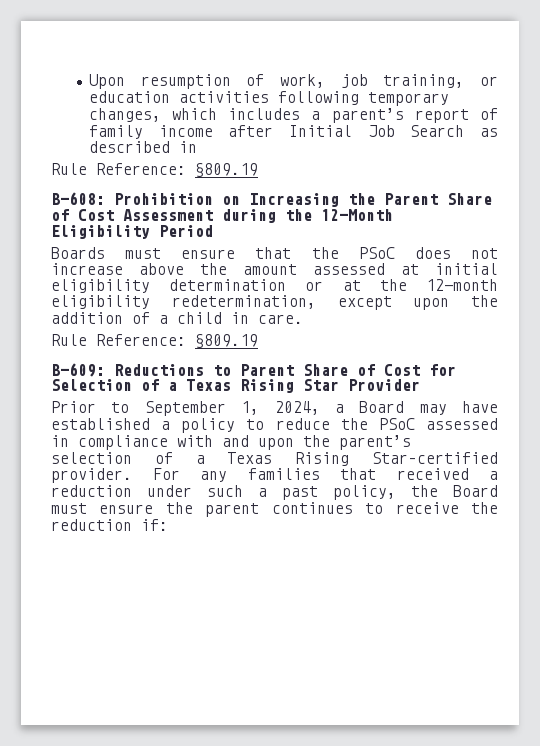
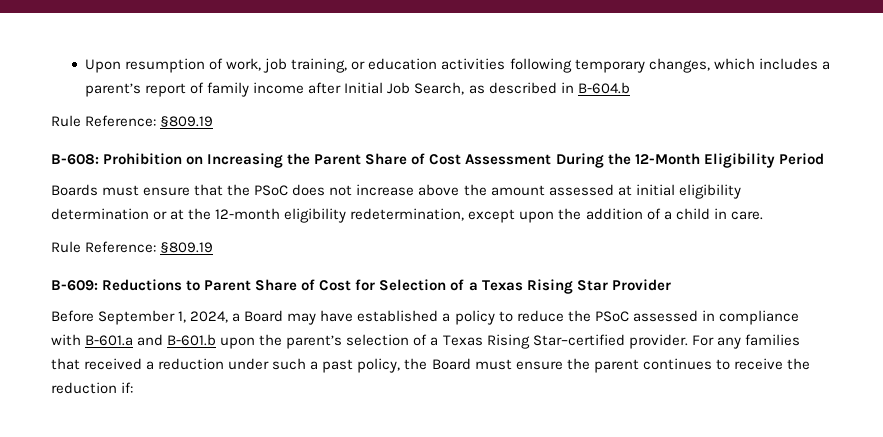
- Upon resumption of work, job training, or education activities following temporary changes, which includes a parent’s report of family income after Initial Job Search as described in
+ Upon resumption of work, job training, or education activities following temporary changes, which includes a parent’s report of family income after Initial Job Search, as described in B-604.b
- B-608: Prohibition on Increasing the Parent Share of Cost Assessment during the 12-Month Eligibility Period
+ B-608: Prohibition on Increasing the Parent Share of Cost Assessment During the 12-Month Eligibility Period
- Prior to September 1, 2024, a Board may have established a policy to reduce the PSoC assessed in compliance with and upon the parent’s selection of a Texas Rising Star–certified provider.
+ Before September 1, 2024, a Board may have established a policy to reduce the PSoC assessed in compliance with B-601.a and B-601.b upon the parent’s selection of a Texas Rising Star–certified provider.

